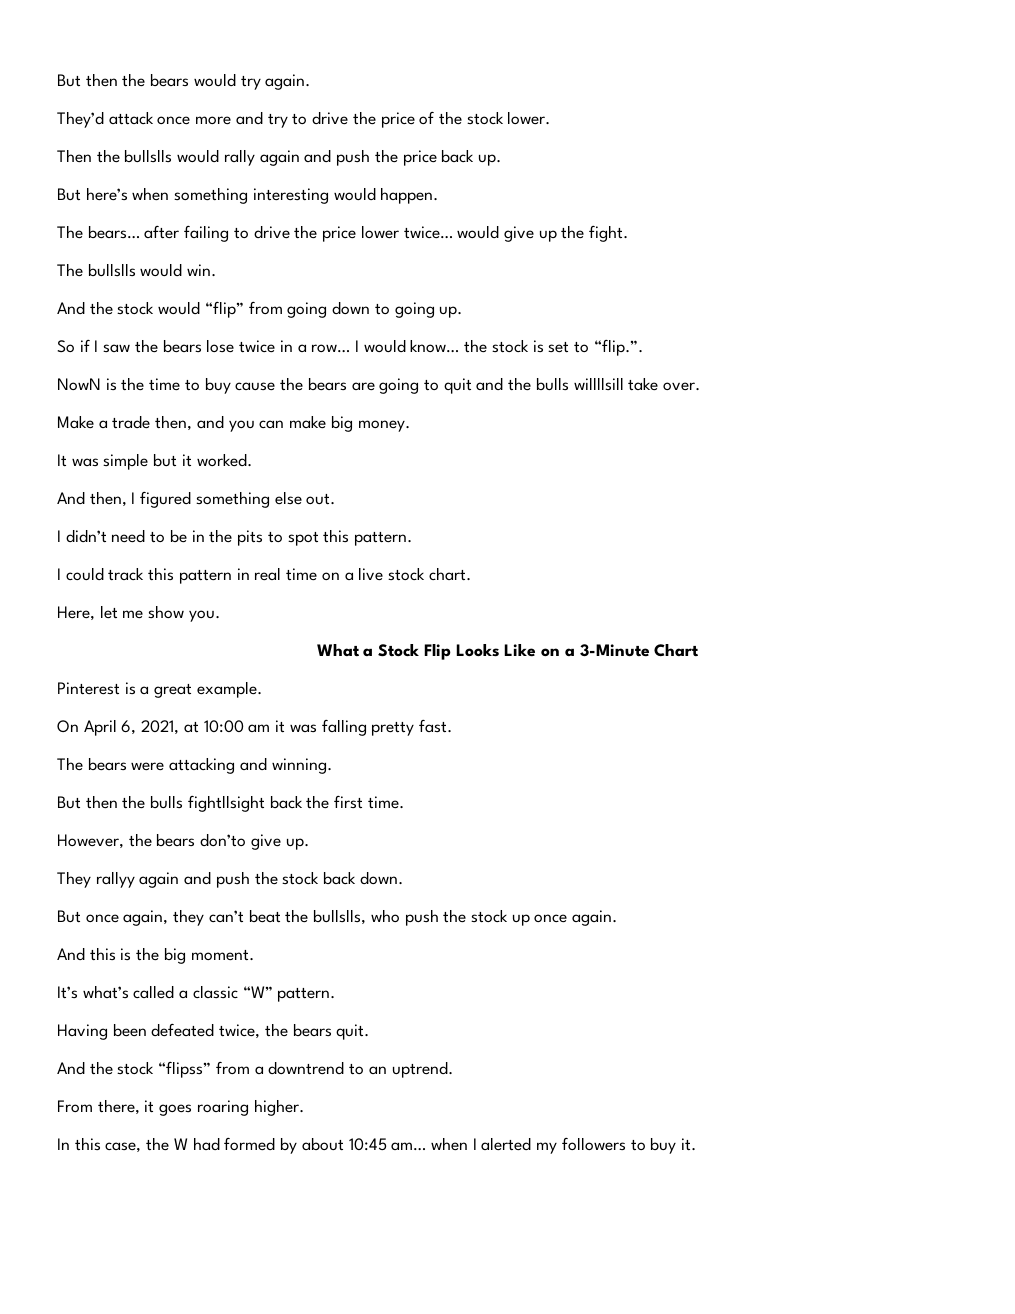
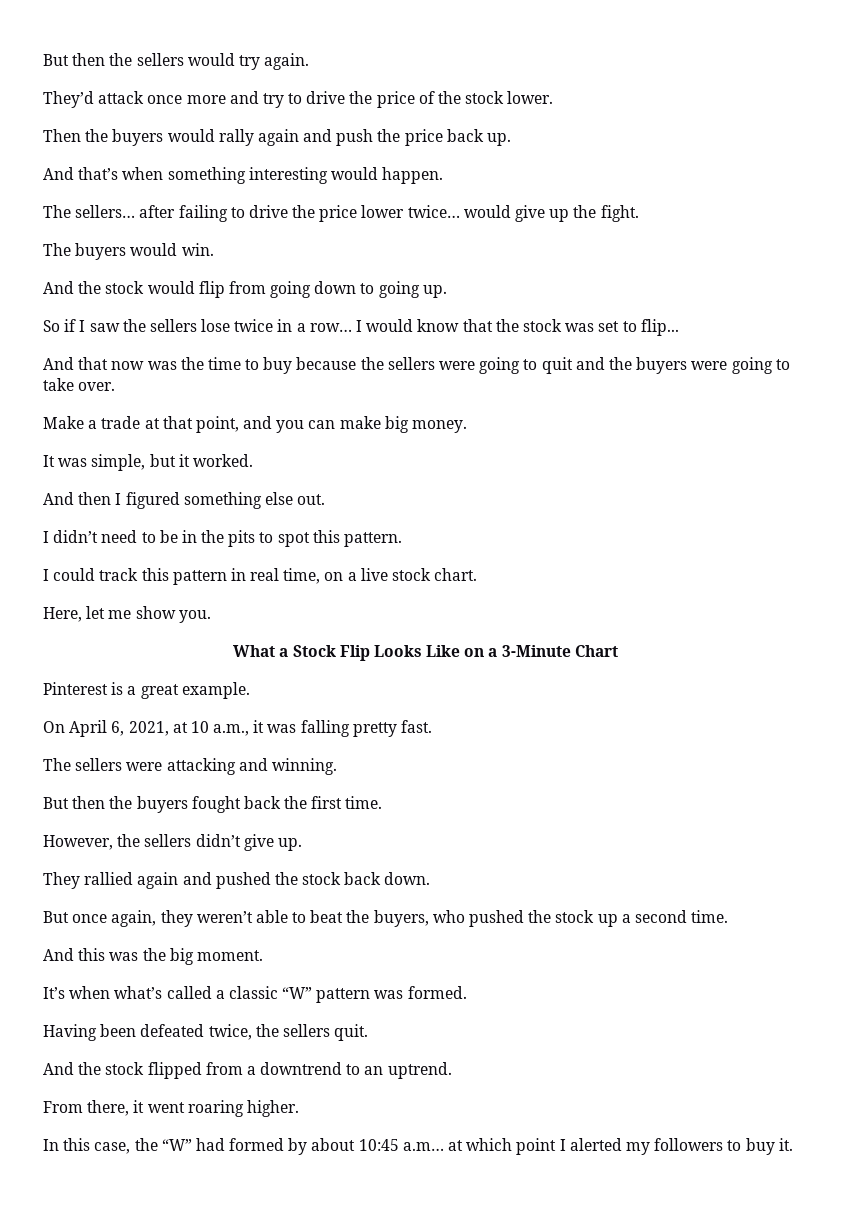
- But then the bears would try again.
+ But then the sellers would try again.
- Then the bullslls would rally again and push the price back up.
+ Then the buyers would rally again and push the price back up.
- But here’s when something interesting would happen.
+ And that’s when something interesting would happen.
- The bears… after failing to drive the price lower twice… would give up the fight.
+ The sellers… after failing to drive the price lower twice… would give up the fight.
- The bullslls would win.
+ The buyers would win.
- And the stock would “flip” from going down to going up.
+ And the stock would flip from going down to going up.
- So if I saw the bears lose twice in a row…
+ So if I saw the sellers lose twice in a row…
- I would know… the stock is set to “flip.”.
- NowN is the time to buy cause the bears are going to quit and the bulls willllsill take over.
+ I would know that the stock was set to flip...
+ And that now was the time to buy because the sellers were going to quit and the buyers were going to take over.
- Make a trade then, and you can make big money.
+ Make a trade at that point, and you can make big money.
- It was simple but it worked.
+ It was simple, but it worked.
- And then, I figured something else out.
+ And then I figured something else out.
- I could track this pattern in real time on a live stock chart.
+ I could track this pattern in real time, on a live stock chart.
- On April 6, 2021, at 10:00 am it was falling pretty fast.
+ On April 6, 2021, at 10 a.m., it was falling pretty fast.
- The bears were attacking and winning.
+ The sellers were attacking and winning.
- But then the bulls fightllsight back the first time.
+ But then the buyers fought back the first time.
- However, the bears don’to give up.
+ However, the sellers didn’t give up.
- They rallyy again and push the stock back down.
+ They rallied again and pushed the stock back down.
- But once again, they can’t beat the bullslls, who push the stock up once again.
+ But once again, they weren’t able to beat the buyers, who pushed the stock up a second time.
- And this is the big moment.
+ And this was the big moment.
- It’s what’s called a classic “W” pattern.
+ It’s when what’s called a classic “W” pattern was formed.
- Having been defeated twice, the bears quit.
+ Having been defeated twice, the sellers quit.
- And the stock “flipss” from a downtrend to an uptrend.
+ And the stock flipped from a downtrend to an uptrend.
- From there, it goes roaring higher.
+ From there, it went roaring higher.
- In this case, the W had formed by about 10:45 am… when I alerted my followers to buy it.
+ In this case, the “W” had formed by about 10:45 a.m… at which point I alerted my followers to buy it.

